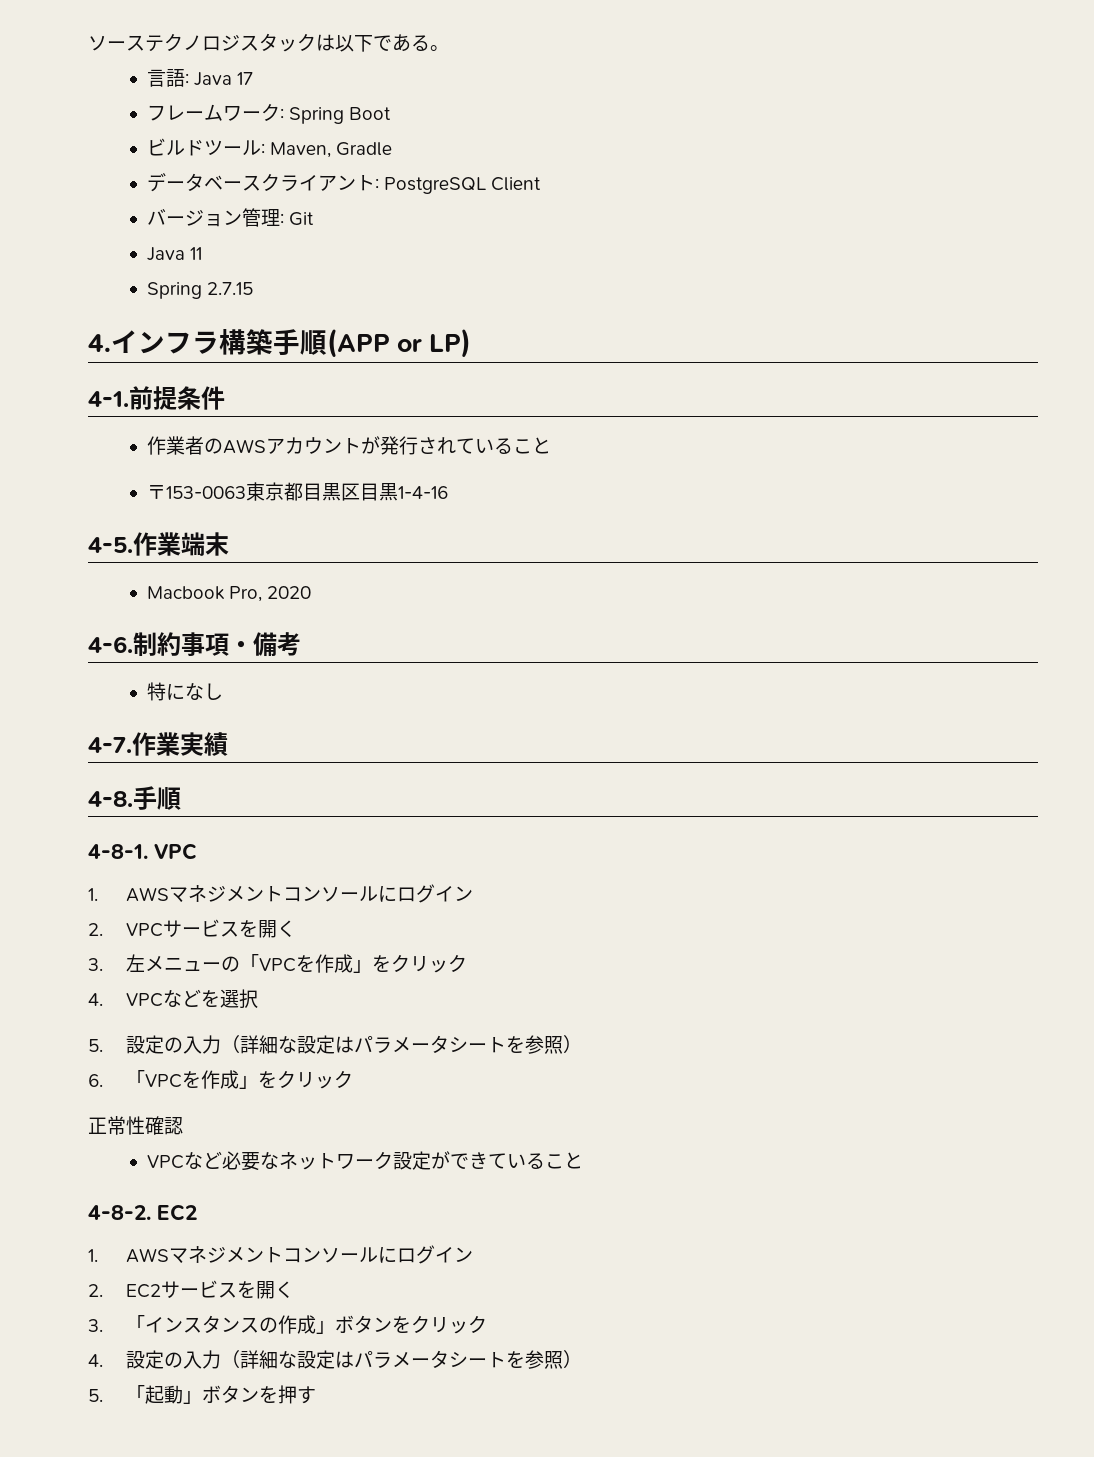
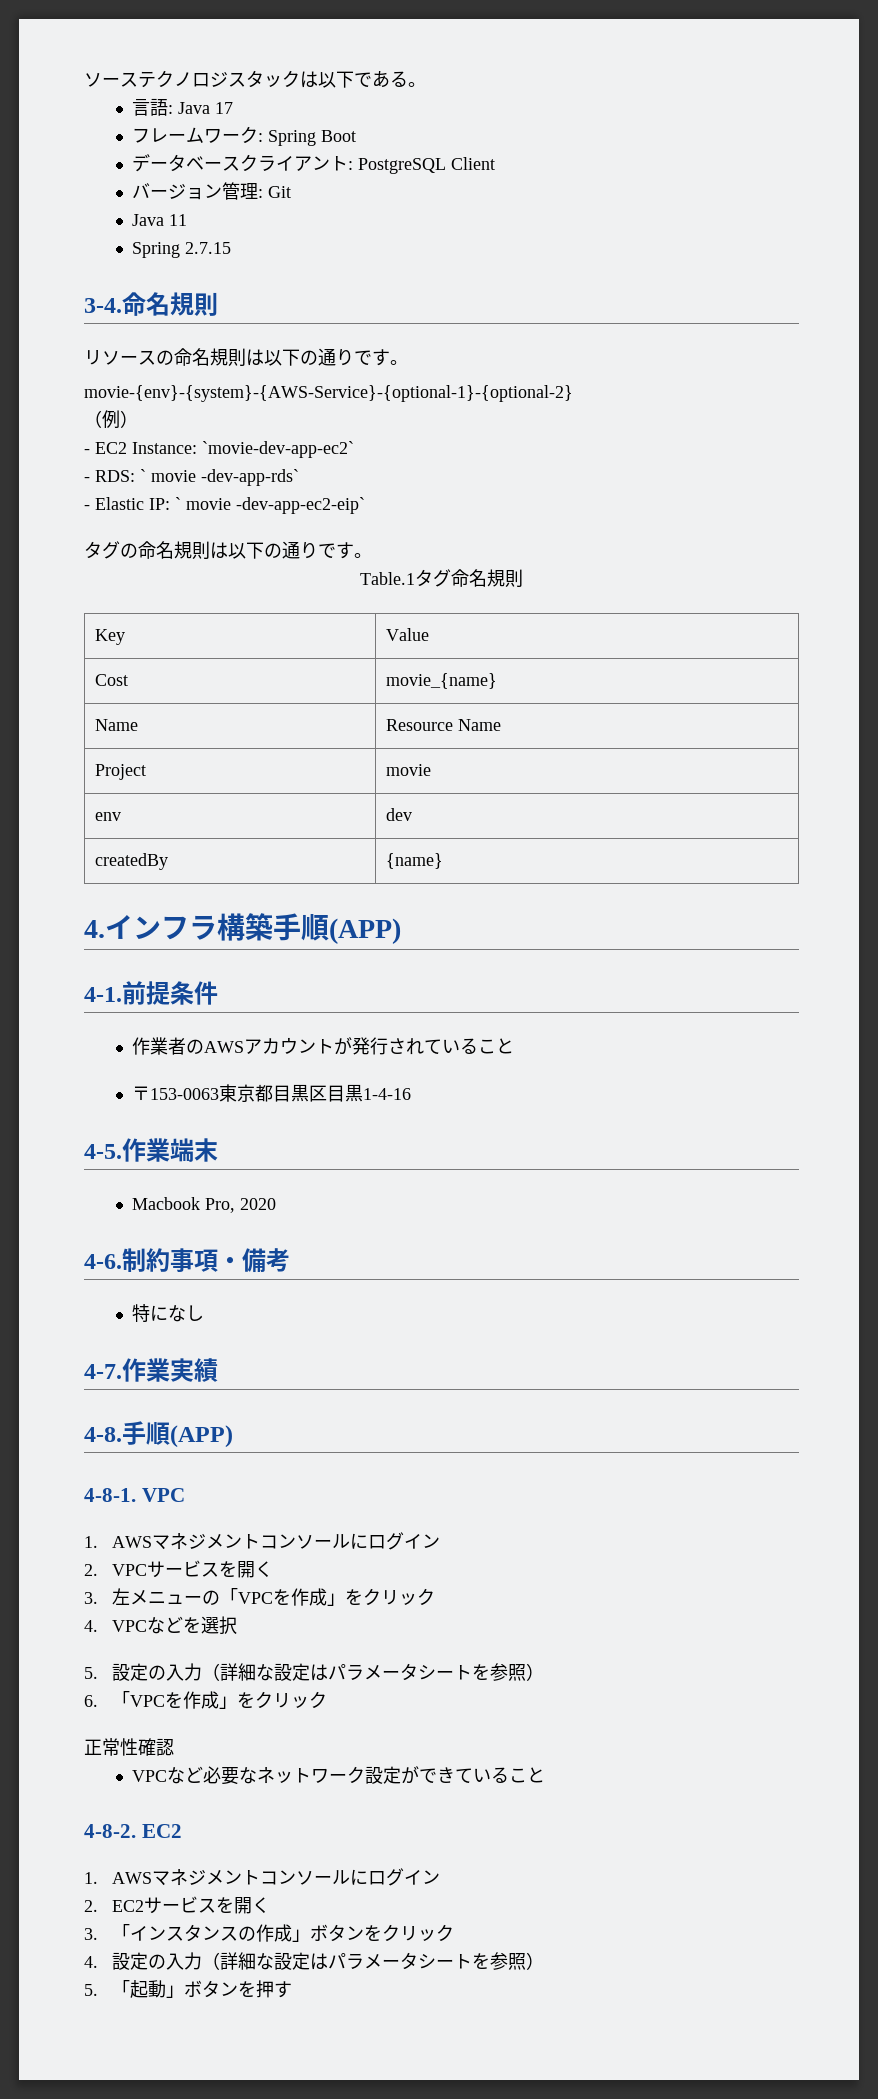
- ビルドツール: Maven, Gradle
+ 3-4.命名規則
+ リソースの命名規則は以下の通りです。
+ movie-{env}-{system}-{AWS-Service}-{optional-1}-{optional-2}
+ （例）
+ - EC2 Instance: `movie-dev-app-ec2`
+ - RDS: ` movie -dev-app-rds`
+ - Elastic IP: ` movie -dev-app-ec2-eip`
+ タグの命名規則は以下の通りです。
+ Table.1タグ命名規則
+ Key | Value
+ Cost | movie_{name}
+ Name | Resource Name
+ Project | movie
+ env | dev
+ createdBy | {name}
- 4.インフラ構築手順(APP or LP)
+ 4.インフラ構築手順(APP)
- 4-8.手順
+ 4-8.手順(APP)

